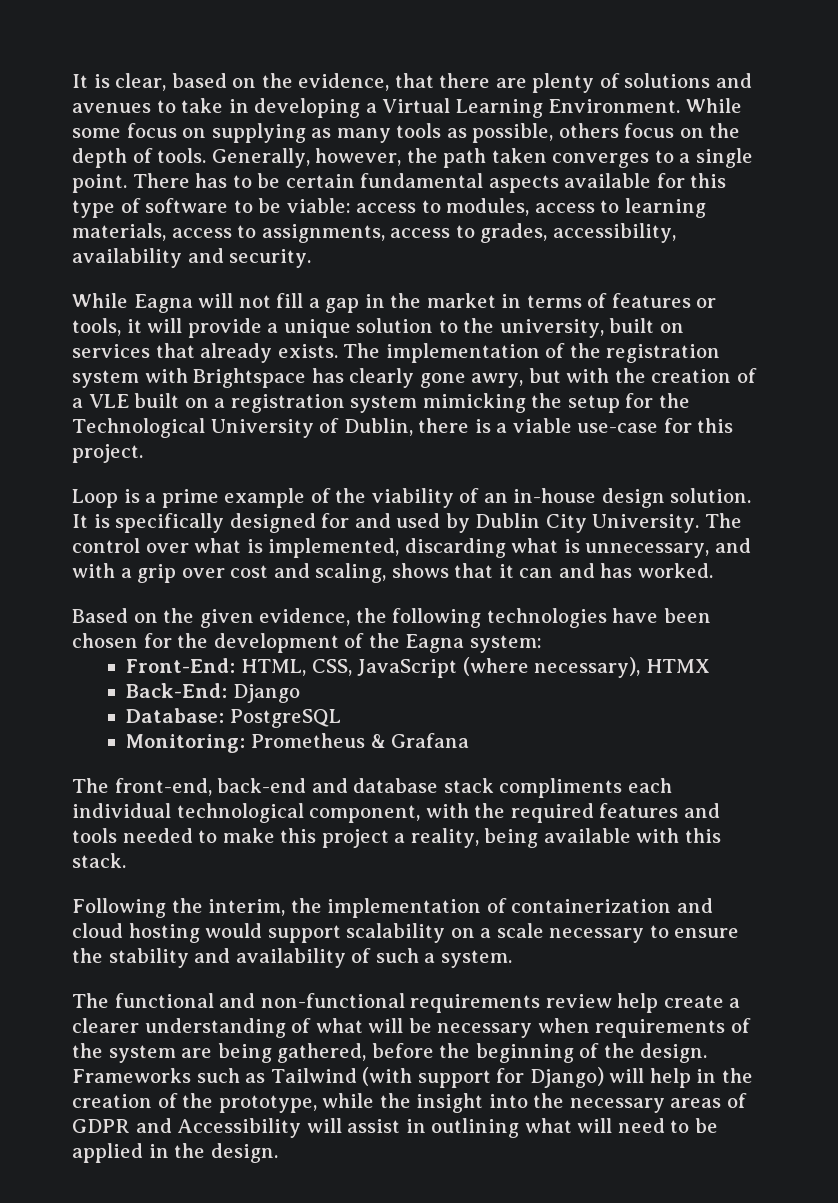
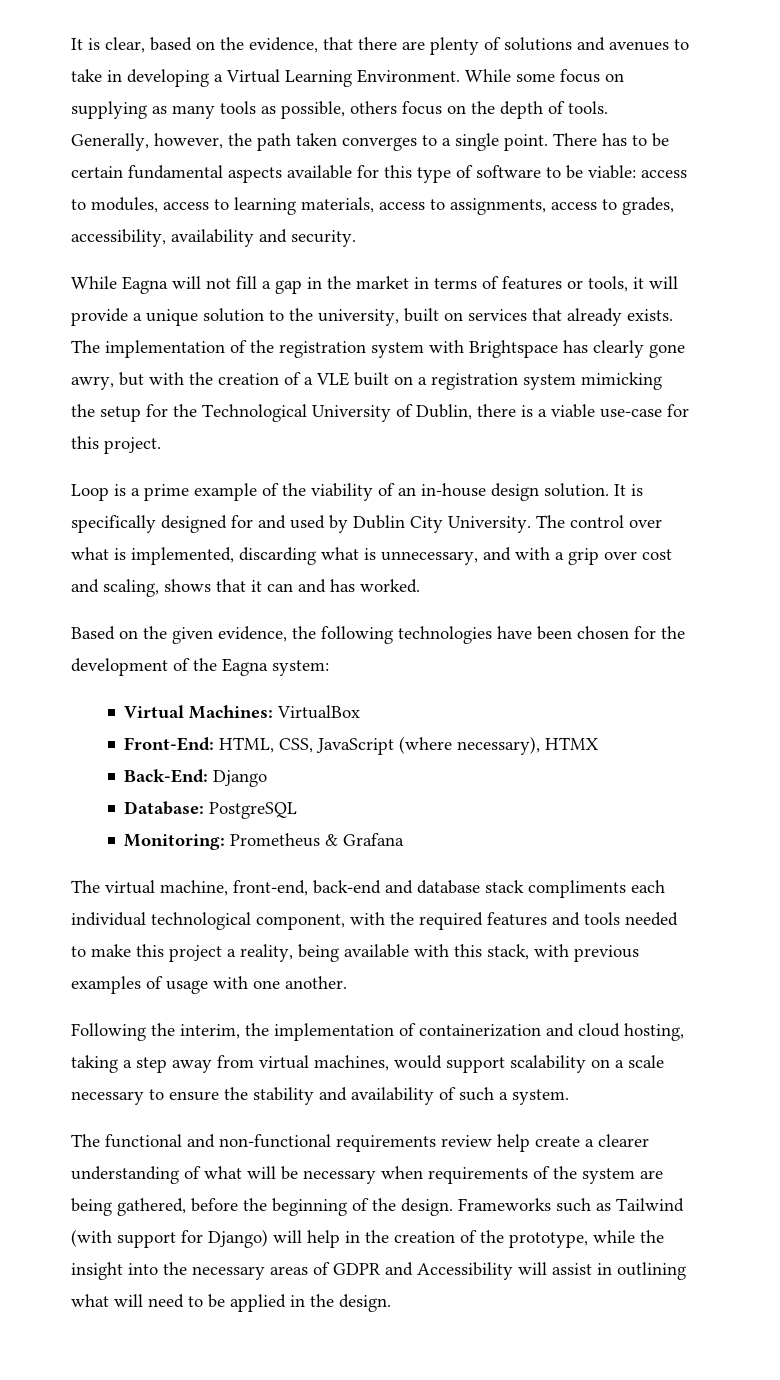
+ Virtual Machines: VirtualBox
- The front-end, back-end and database stack compliments each individual technological component, with the required features and tools needed to make this project a reality, being available with this stack.
+ The virtual machine, front-end, back-end and database stack compliments each individual technological component, with the required features and tools needed to make this project a reality, being available with this stack, with previous examples of usage with one another.
- Following the interim, the implementation of containerization and cloud hosting would support scalability on a scale necessary to ensure the stability and availability of such a system.
+ Following the interim, the implementation of containerization and cloud hosting, taking a step away from virtual machines, would support scalability on a scale necessary to ensure the stability and availability of such a system.

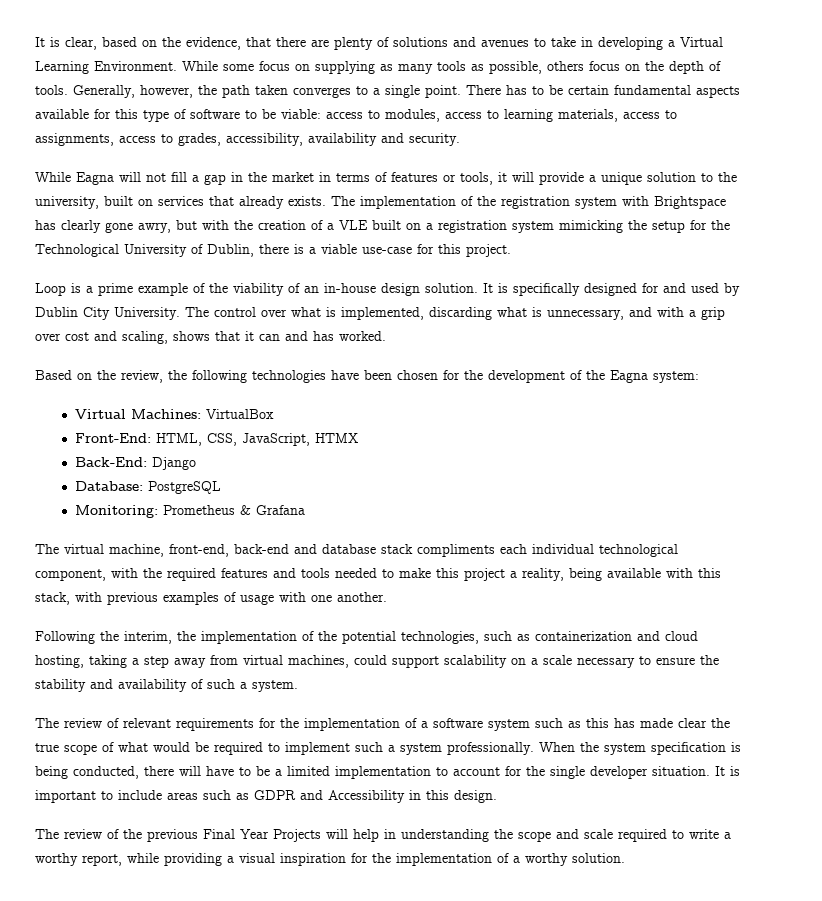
- Based on the given evidence, the following technologies have been chosen for the development of the Eagna system:
+ Based on the review, the following technologies have been chosen for the development of the Eagna system:
- Front-End: HTML, CSS, JavaScript (where necessary), HTMX
+ Front-End: HTML, CSS, JavaScript, HTMX
- Following the interim, the implementation of containerization and cloud hosting, taking a step away from virtual machines, would support scalability on a scale necessary to ensure the stability and availability of such a system.
+ Following the interim, the implementation of the potential technologies, such as containerization and cloud hosting, taking a step away from virtual machines, could support scalability on a scale necessary to ensure the stability and availability of such a system.
- The functional and non-functional requirements review help create a clearer understanding of what will be necessary when requirements of the system are being gathered, before the beginning of the design. Frameworks such as Tailwind (with support for Django) will help in the creation of the prototype, while the insight into the necessary areas of GDPR and Accessibility will assist in outlining what will need to be applied in the design.
+ The review of relevant requirements for the implementation of a software system such as this has made clear the true scope of what would be required to implement such a system professionally. When the system specification is being conducted, there will have to be a limited implementation to account for the single developer situation. It is important to include areas such as GDPR and Accessibility in this design.
+ The review of the previous Final Year Projects will help in understanding the scope and scale required to write a worthy report, while providing a visual inspiration for the implementation of a worthy solution.

